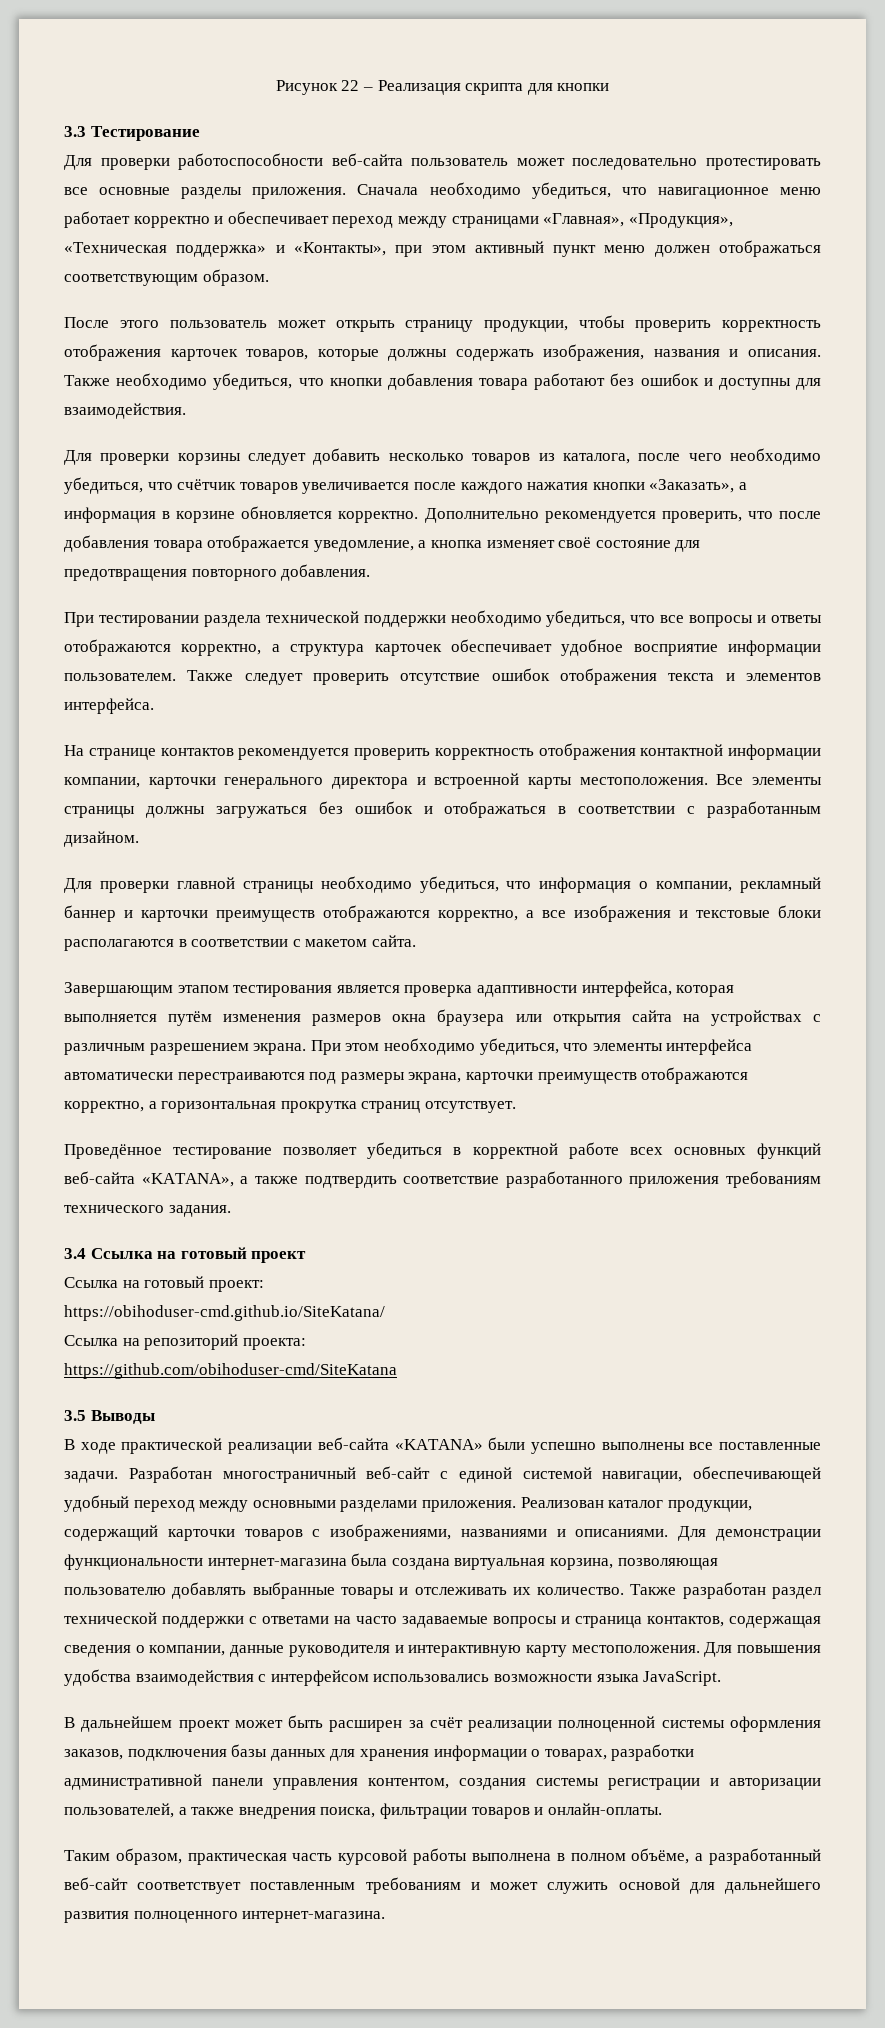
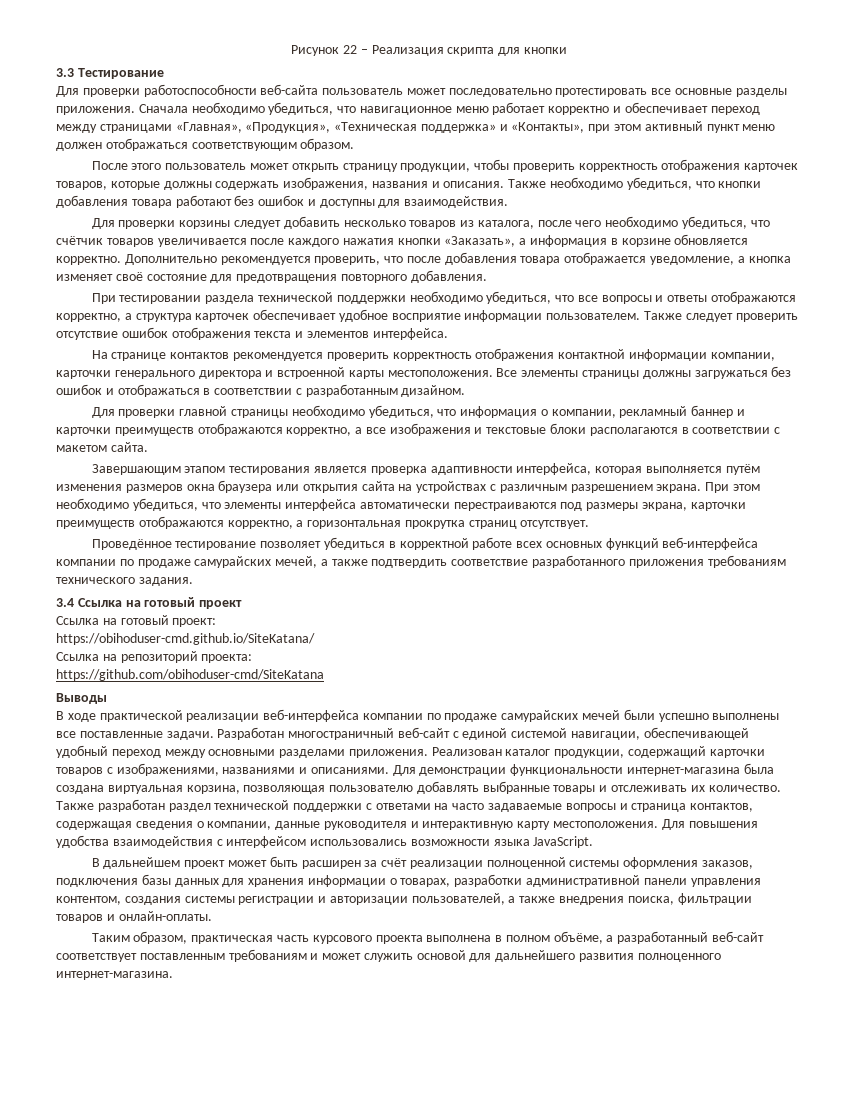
- Проведённое тестирование позволяет убедиться в корректной работе всех основных функций веб-сайта «KATANA», а также подтвердить соответствие разработанного приложения требованиям технического задания.
+ Проведённое тестирование позволяет убедиться в корректной работе всех основных функций веб-интерфейса компании по продаже самурайских мечей, а также подтвердить соответствие разработанного приложения требованиям технического задания.
- 3.5 Выводы
+ Выводы
- В ходе практической реализации веб-сайта «KATANA» были успешно выполнены все поставленные задачи.
+ В ходе практической реализации веб-интерфейса компании по продаже самурайских мечей были успешно выполнены все поставленные задачи.
- Таким образом, практическая часть курсовой работы выполнена в полном объёме, а разработанный веб-сайт соответствует поставленным требованиям и может служить основой для дальнейшего развития полноценного интернет-магазина.
+ Таким образом, практическая часть курсового проекта выполнена в полном объёме, а разработанный веб-сайт соответствует поставленным требованиям и может служить основой для дальнейшего развития полноценного интернет-магазина.

